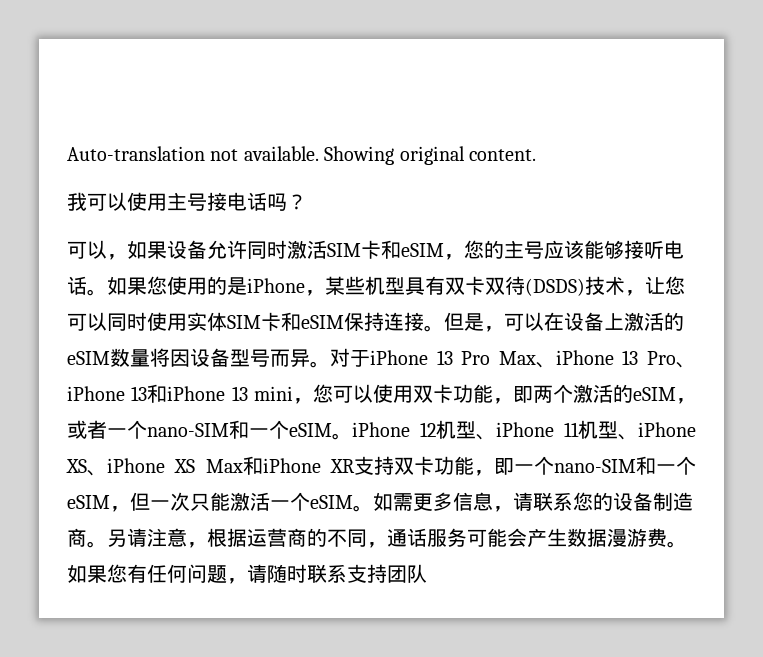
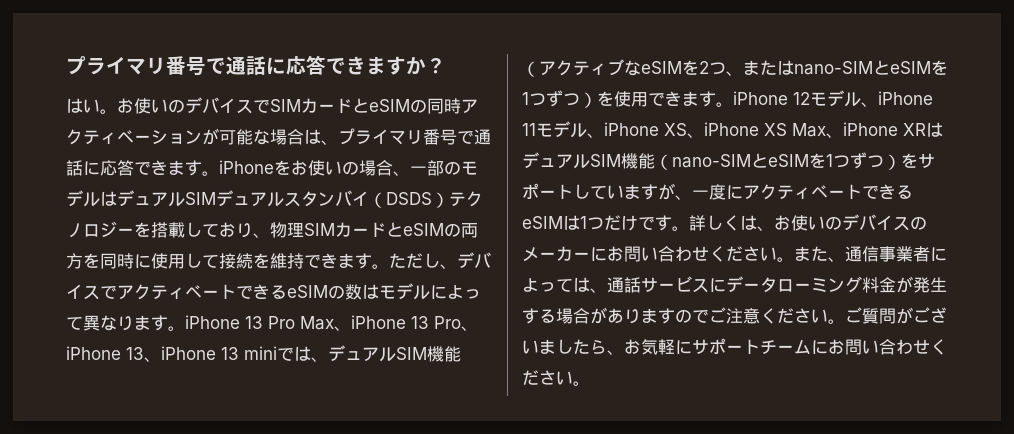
- Auto-translation not available. Showing original content.
- 我可以使用主号接电话吗？
- 可以，如果设备允许同时激活SIM卡和eSIM，您的主号应该能够接听电话。如果您使用的是iPhone，某些机型具有双卡双待(DSDS)技术，让您可以同时使用实体SIM卡和eSIM保持连接。但是，可以在设备上激活的eSIM数量将因设备型号而异。对于iPhone 13 Pro Max、iPhone 13 Pro、iPhone 13和iPhone 13 mini，您可以使用双卡功能，即两个激活的eSIM，或者一个nano-SIM和一个eSIM。iPhone 12机型、iPhone 11机型、iPhone XS、iPhone XS Max和iPhone XR支持双卡功能，即一个nano-SIM和一个eSIM，但一次只能激活一个eSIM。如需更多信息，请联系您的设备制造商。另请注意，根据运营商的不同，通话服务可能会产生数据漫游费。如果您有任何问题，请随时联系支持团队
+ プライマリ番号で通話に応答できますか？
+ はい。お使いのデバイスでSIMカードとeSIMの同時アクティベーションが可能な場合は、プライマリ番号で通話に応答できます。iPhoneをお使いの場合、一部のモデルはデュアルSIMデュアルスタンバイ（DSDS）テクノロジーを搭載しており、物理SIMカードとeSIMの両方を同時に使用して接続を維持できます。ただし、デバイスでアクティベートできるeSIMの数はモデルによって異なります。iPhone 13 Pro Max、iPhone 13 Pro、iPhone 13、iPhone 13 miniでは、デュアルSIM機能（アクティブなeSIMを2つ、またはnano-SIMとeSIMを1つずつ）を使用できます。iPhone 12モデル、iPhone 11モデル、iPhone XS、iPhone XS Max、iPhone XRはデュアルSIM機能（nano-SIMとeSIMを1つずつ）をサポートしていますが、一度にアクティベートできるeSIMは1つだけです。詳しくは、お使いのデバイスのメーカーにお問い合わせください。また、通信事業者によっては、通話サービスにデータローミング料金が発生する場合がありますのでご注意ください。ご質問がございましたら、お気軽にサポートチームにお問い合わせください。

